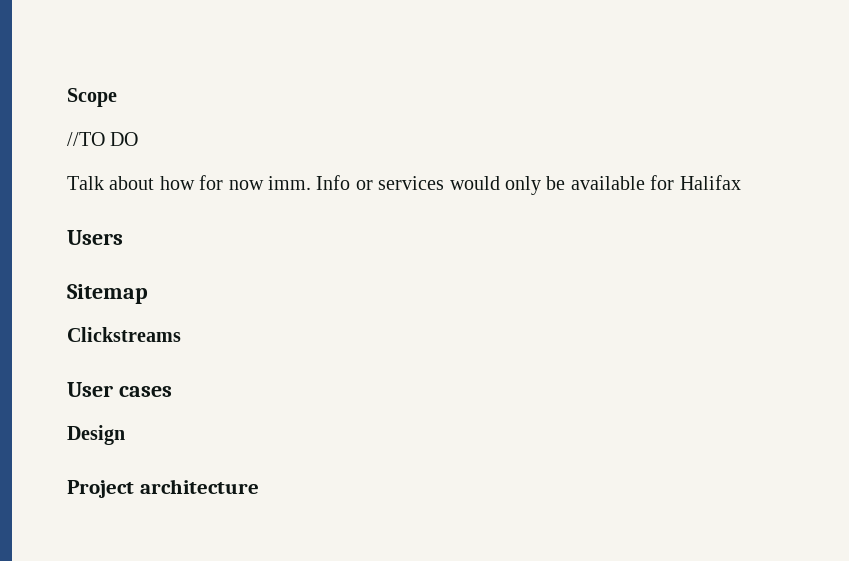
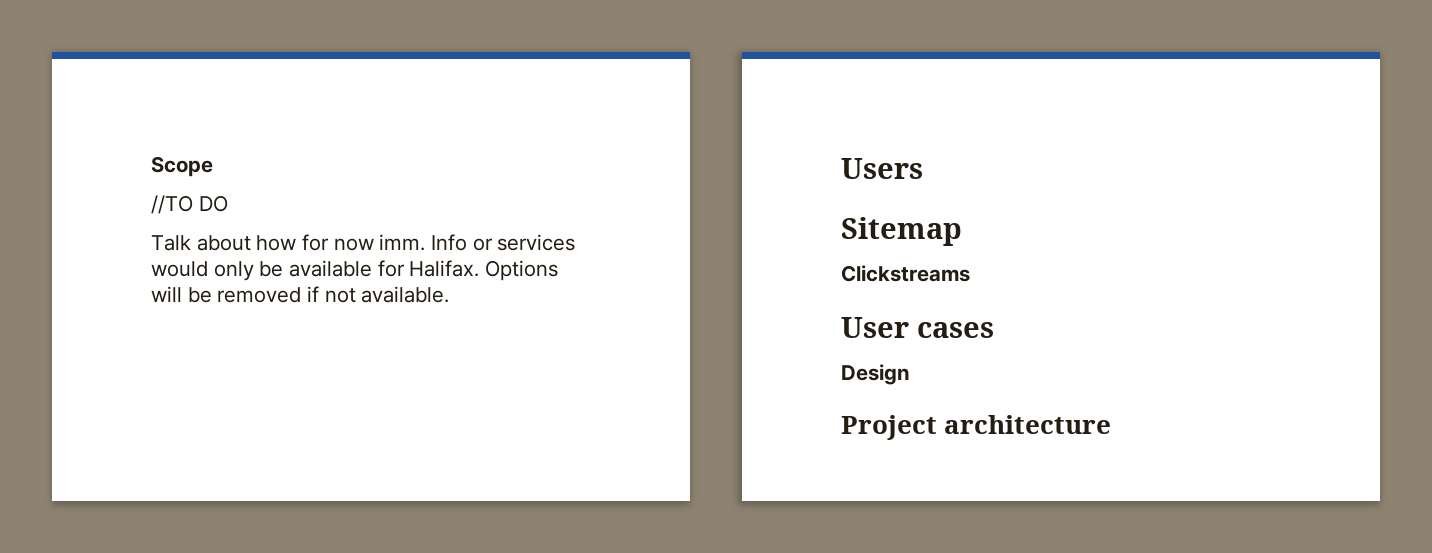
- Info or services would only be available for Halifax
+ Info or services would only be available for Halifax. Options will be removed if not available.

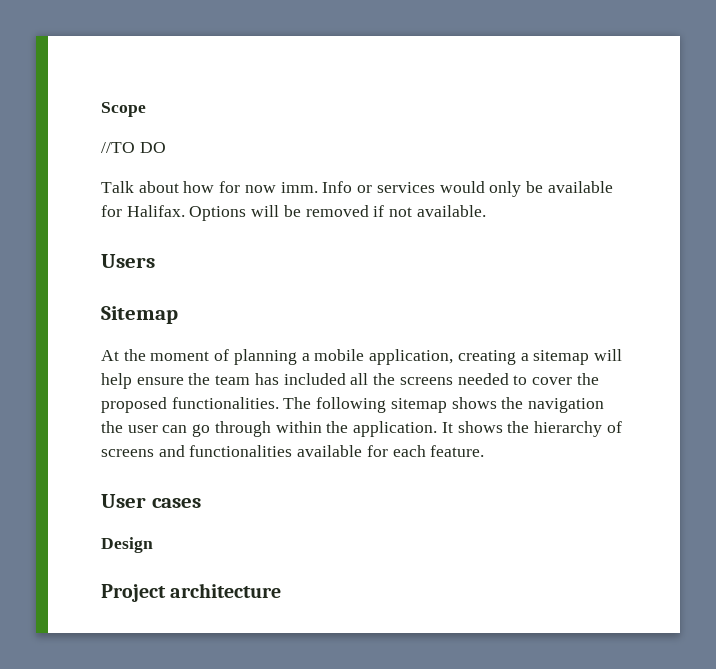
- Clickstreams
+ At the moment of planning a mobile application, creating a sitemap will help ensure the team has included all the screens needed to cover the proposed functionalities. The following sitemap shows the navigation the user can go through within the application. It shows the hierarchy of screens and functionalities available for each feature.

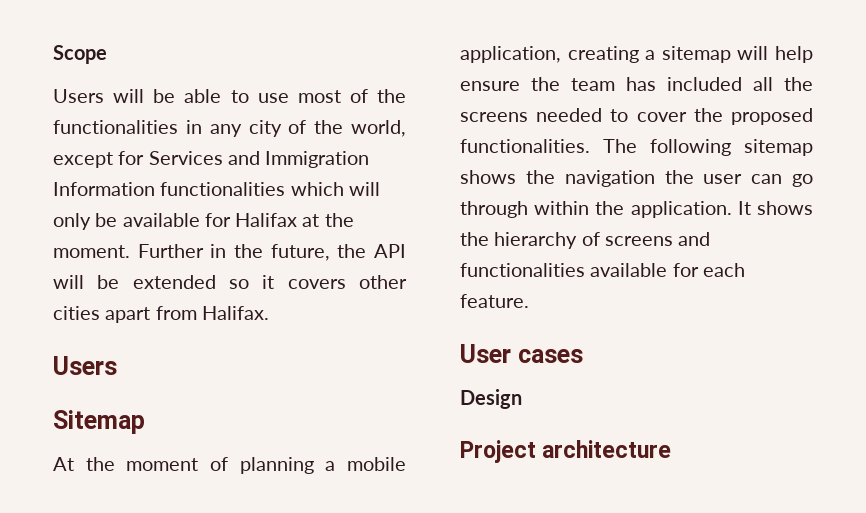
- //TO DO
- Talk about how for now imm. Info or services would only be available for Halifax. Options will be removed if not available.
+ Users will be able to use most of the functionalities in any city of the world, except for Services and Immigration Information functionalities which will only be available for Halifax at the moment. Further in the future, the API will be extended so it covers other cities apart from Halifax.

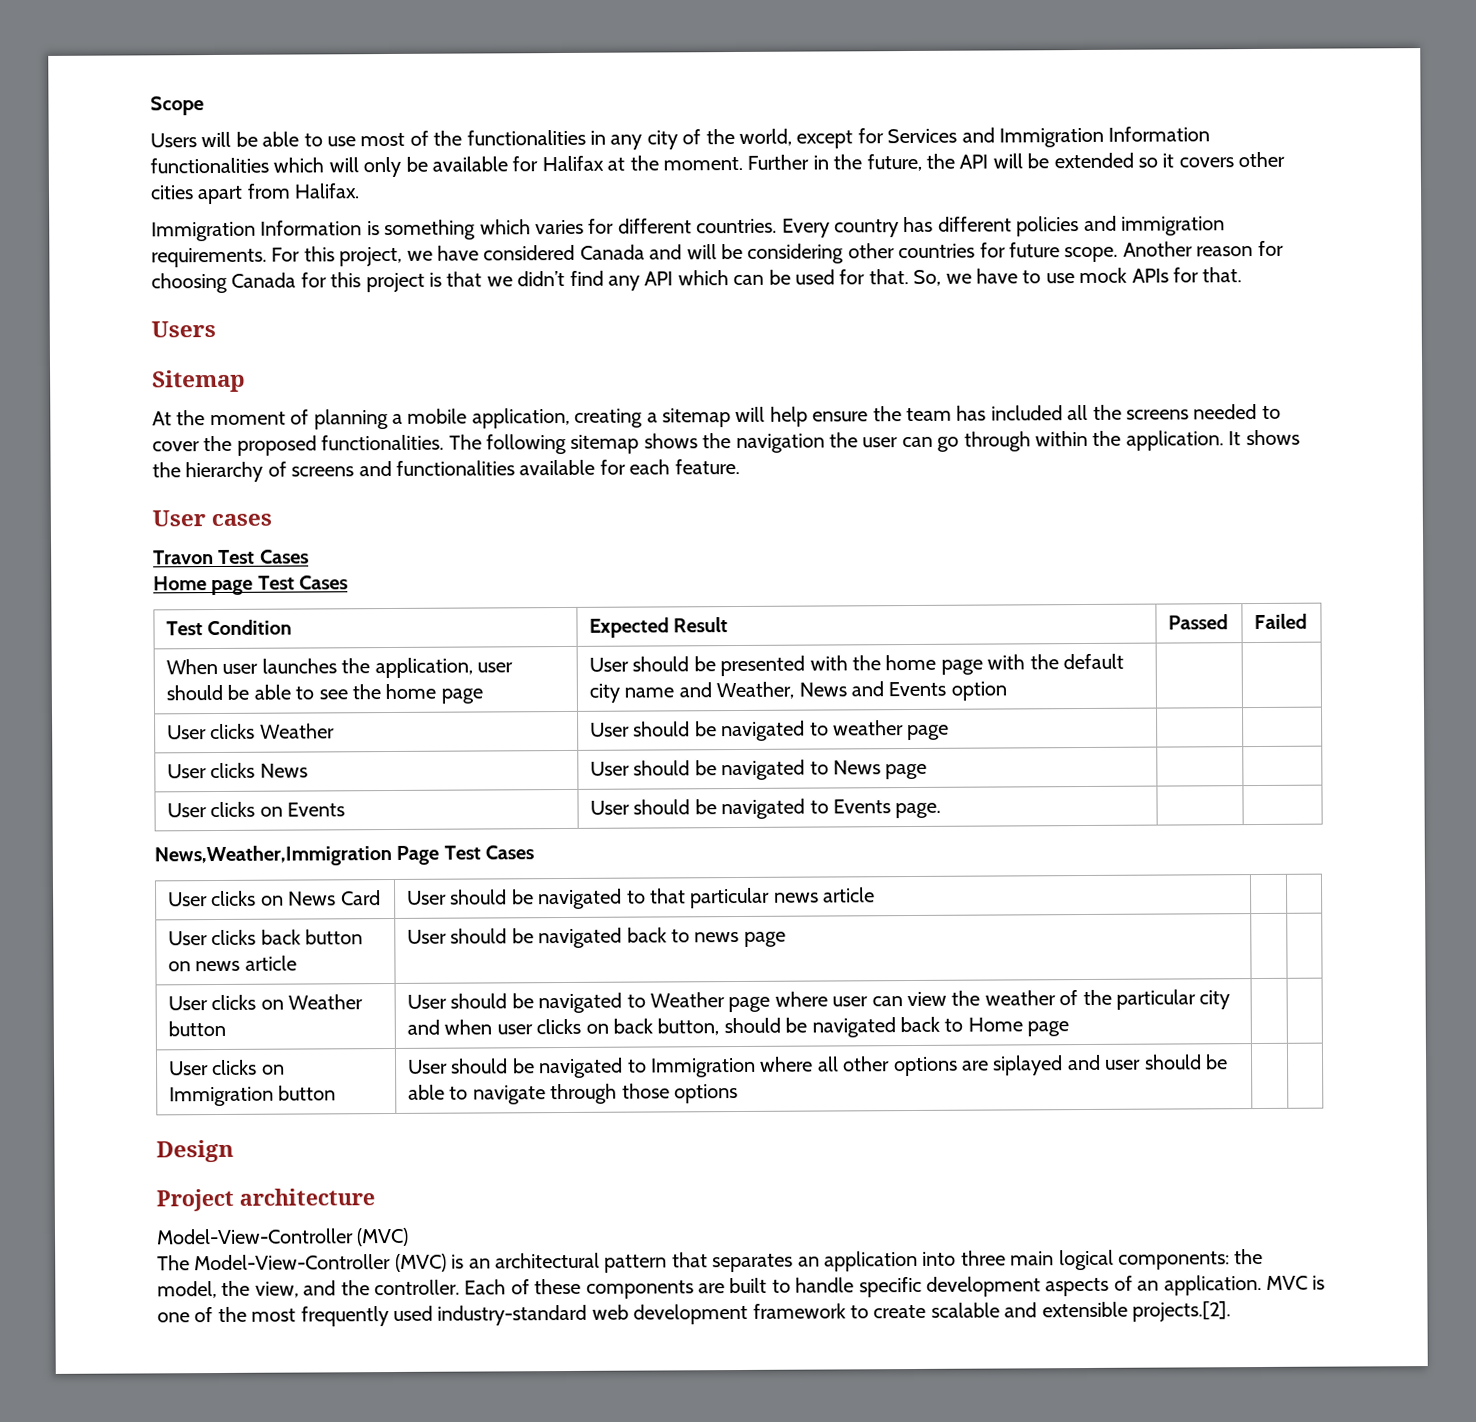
+ Immigration Information is something which varies for different countries. Every country has different policies and immigration requirements. For this project, we have considered Canada and will be considering other countries for future scope. Another reason for choosing Canada for this project is that we didn’t find any API which can be used for that. So, we have to use mock APIs for that.
+ Travon Test Cases
+ Home page Test Cases
+ Test Condition | Expected Result | Passed | Failed
+ When user launches the application, user should be able to see the home page | User should be presented with the home page with the default city name and Weather, News and Events option | |
+ User clicks Weather | User should be navigated to weather page | |
+ User clicks News | User should be navigated to News page | |
+ User clicks on Events | User should be navigated to Events page. | |
+ News,Weather,Immigration Page Test Cases
+ User clicks on News Card | User should be navigated to that particular news article | |
+ User clicks back button on news article | User should be navigated back to news page | |
+ User clicks on Weather button | User should be navigated to Weather page where user can view the weather of the particular city and when user clicks on back button, should be navigated back to Home page | |
+ User clicks on Immigration button | User should be navigated to Immigration where all other options are siplayed and user should be able to navigate through those options | |
  Design
  Project architecture
+ Model-View-Controller (MVC)
+ The Model-View-Controller (MVC) is an architectural pattern that separates an application into three main logical components: the model, the view, and the controller. Each of these components are built to handle specific development aspects of an application. MVC is one of the most frequently used industry-standard web development framework to create scalable and extensible projects.[2].

